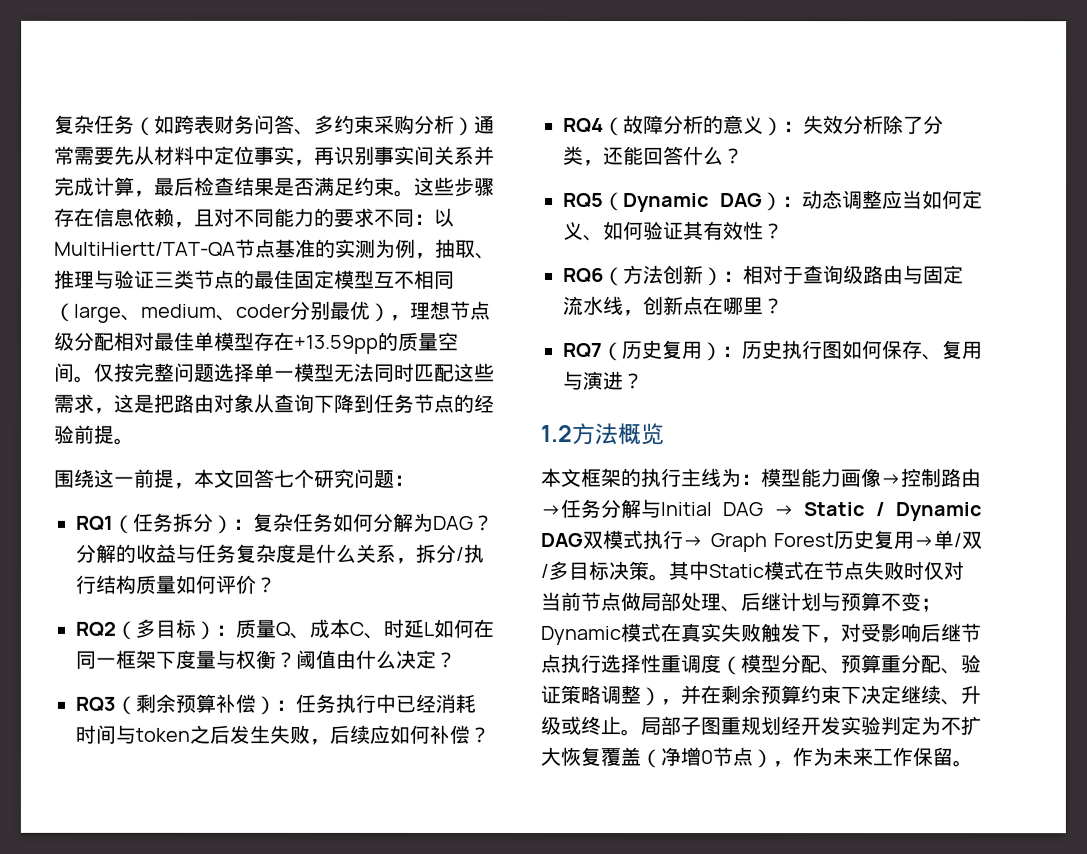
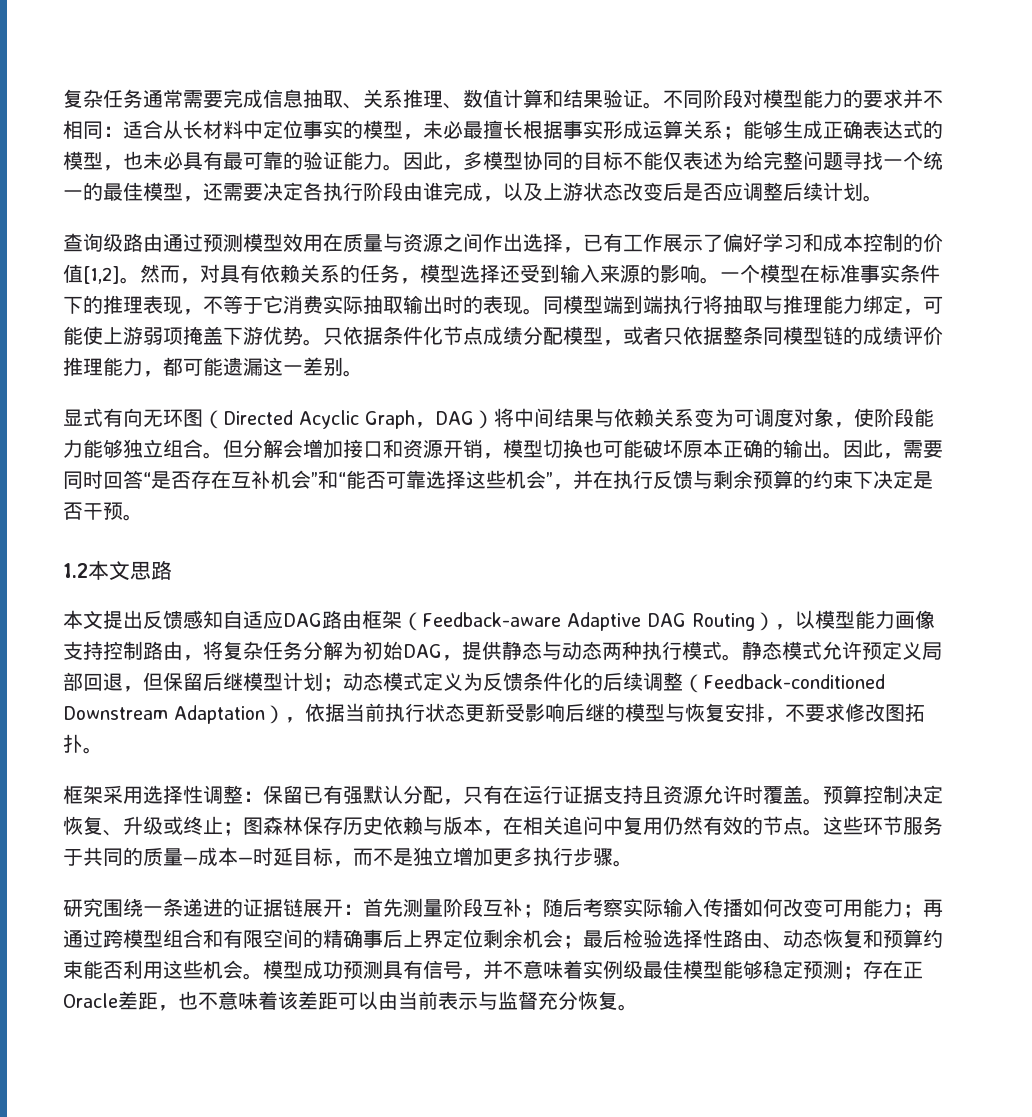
- 复杂任务（如跨表财务问答、多约束采购分析）通常需要先从材料中定位事实，再识别事实间关系并完成计算，最后检查结果是否满足约束。这些步骤存在信息依赖，且对不同能力的要求不同：以MultiHiertt/TAT-QA节点基准的实测为例，抽取、推理与验证三类节点的最佳固定模型互不相同（large、medium、coder分别最优），理想节点级分配相对最佳单模型存在+13.59pp的质量空间。仅按完整问题选择单一模型无法同时匹配这些需求，这是把路由对象从查询下降到任务节点的经验前提。
- 围绕这一前提，本文回答七个研究问题：
- RQ1（任务拆分）：复杂任务如何分解为DAG？分解的收益与任务复杂度是什么关系，拆分/执行结构质量如何评价？
- RQ2（多目标）：质量Q、成本C、时延L如何在同一框架下度量与权衡？阈值由什么决定？
- RQ3（剩余预算补偿）：任务执行中已经消耗时间与token之后发生失败，后续应如何补偿？
- RQ4（故障分析的意义）：失效分析除了分类，还能回答什么？
- RQ5（Dynamic DAG）：动态调整应当如何定义、如何验证其有效性？
- RQ6（方法创新）：相对于查询级路由与固定流水线，创新点在哪里？
- RQ7（历史复用）：历史执行图如何保存、复用与演进？
+ 复杂任务通常需要完成信息抽取、关系推理、数值计算和结果验证。不同阶段对模型能力的要求并不相同：适合从长材料中定位事实的模型，未必最擅长根据事实形成运算关系；能够生成正确表达式的模型，也未必具有最可靠的验证能力。因此，多模型协同的目标不能仅表述为给完整问题寻找一个统一的最佳模型，还需要决定各执行阶段由谁完成，以及上游状态改变后是否应调整后续计划。
+ 查询级路由通过预测模型效用在质量与资源之间作出选择，已有工作展示了偏好学习和成本控制的价值[1,2]。然而，对具有依赖关系的任务，模型选择还受到输入来源的影响。一个模型在标准事实条件下的推理表现，不等于它消费实际抽取输出时的表现。同模型端到端执行将抽取与推理能力绑定，可能使上游弱项掩盖下游优势。只依据条件化节点成绩分配模型，或者只依据整条同模型链的成绩评价推理能力，都可能遗漏这一差别。
+ 显式有向无环图（Directed Acyclic Graph，DAG）将中间结果与依赖关系变为可调度对象，使阶段能力能够独立组合。但分解会增加接口和资源开销，模型切换也可能破坏原本正确的输出。因此，需要同时回答“是否存在互补机会”和“能否可靠选择这些机会”，并在执行反馈与剩余预算的约束下决定是否干预。
- 1.2方法概览
- 本文框架的执行主线为：模型能力画像→控制路由→任务分解与Initial DAG → Static / Dynamic DAG双模式执行→ Graph Forest历史复用→单/双/多目标决策。其中Static模式在节点失败时仅对当前节点做局部处理、后继计划与预算不变；Dynamic模式在真实失败触发下，对受影响后继节点执行选择性重调度（模型分配、预算重分配、验证策略调整），并在剩余预算约束下决定继续、升级或终止。局部子图重规划经开发实验判定为不扩大恢复覆盖（净增0节点），作为未来工作保留。
+ 1.2本文思路
+ 本文提出反馈感知自适应DAG路由框架（Feedback-aware Adaptive DAG Routing），以模型能力画像支持控制路由，将复杂任务分解为初始DAG，提供静态与动态两种执行模式。静态模式允许预定义局部回退，但保留后继模型计划；动态模式定义为反馈条件化的后续调整（Feedback-conditioned Downstream Adaptation），依据当前执行状态更新受影响后继的模型与恢复安排，不要求修改图拓扑。
+ 框架采用选择性调整：保留已有强默认分配，只有在运行证据支持且资源允许时覆盖。预算控制决定恢复、升级或终止；图森林保存历史依赖与版本，在相关追问中复用仍然有效的节点。这些环节服务于共同的质量—成本—时延目标，而不是独立增加更多执行步骤。
+ 研究围绕一条递进的证据链展开：首先测量阶段互补；随后考察实际输入传播如何改变可用能力；再通过跨模型组合和有限空间的精确事后上界定位剩余机会；最后检验选择性路由、动态恢复和预算约束能否利用这些机会。模型成功预测具有信号，并不意味着实例级最佳模型能够稳定预测；存在正Oracle差距，也不意味着该差距可以由当前表示与监督充分恢复。

